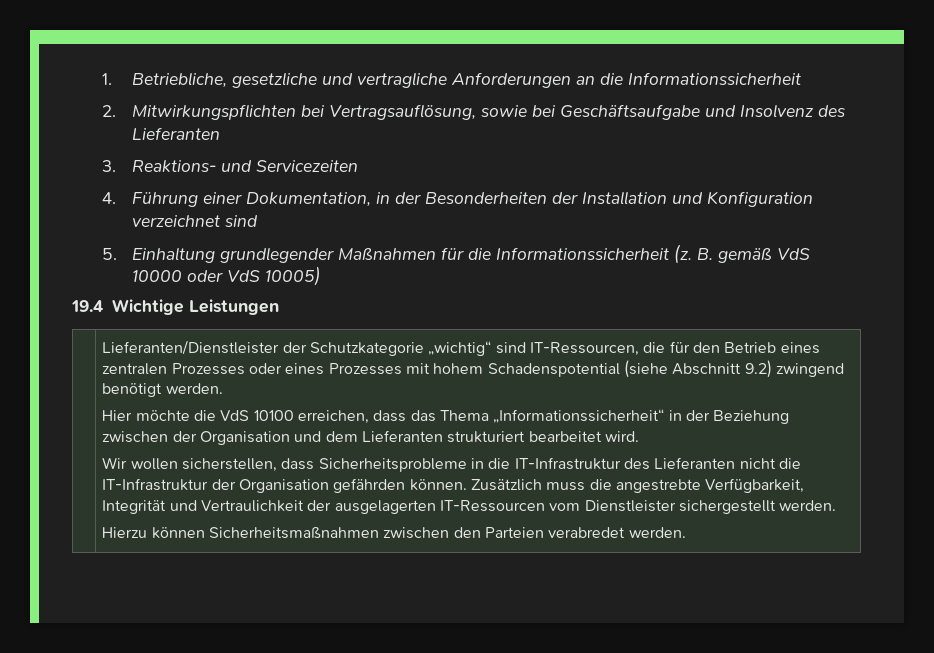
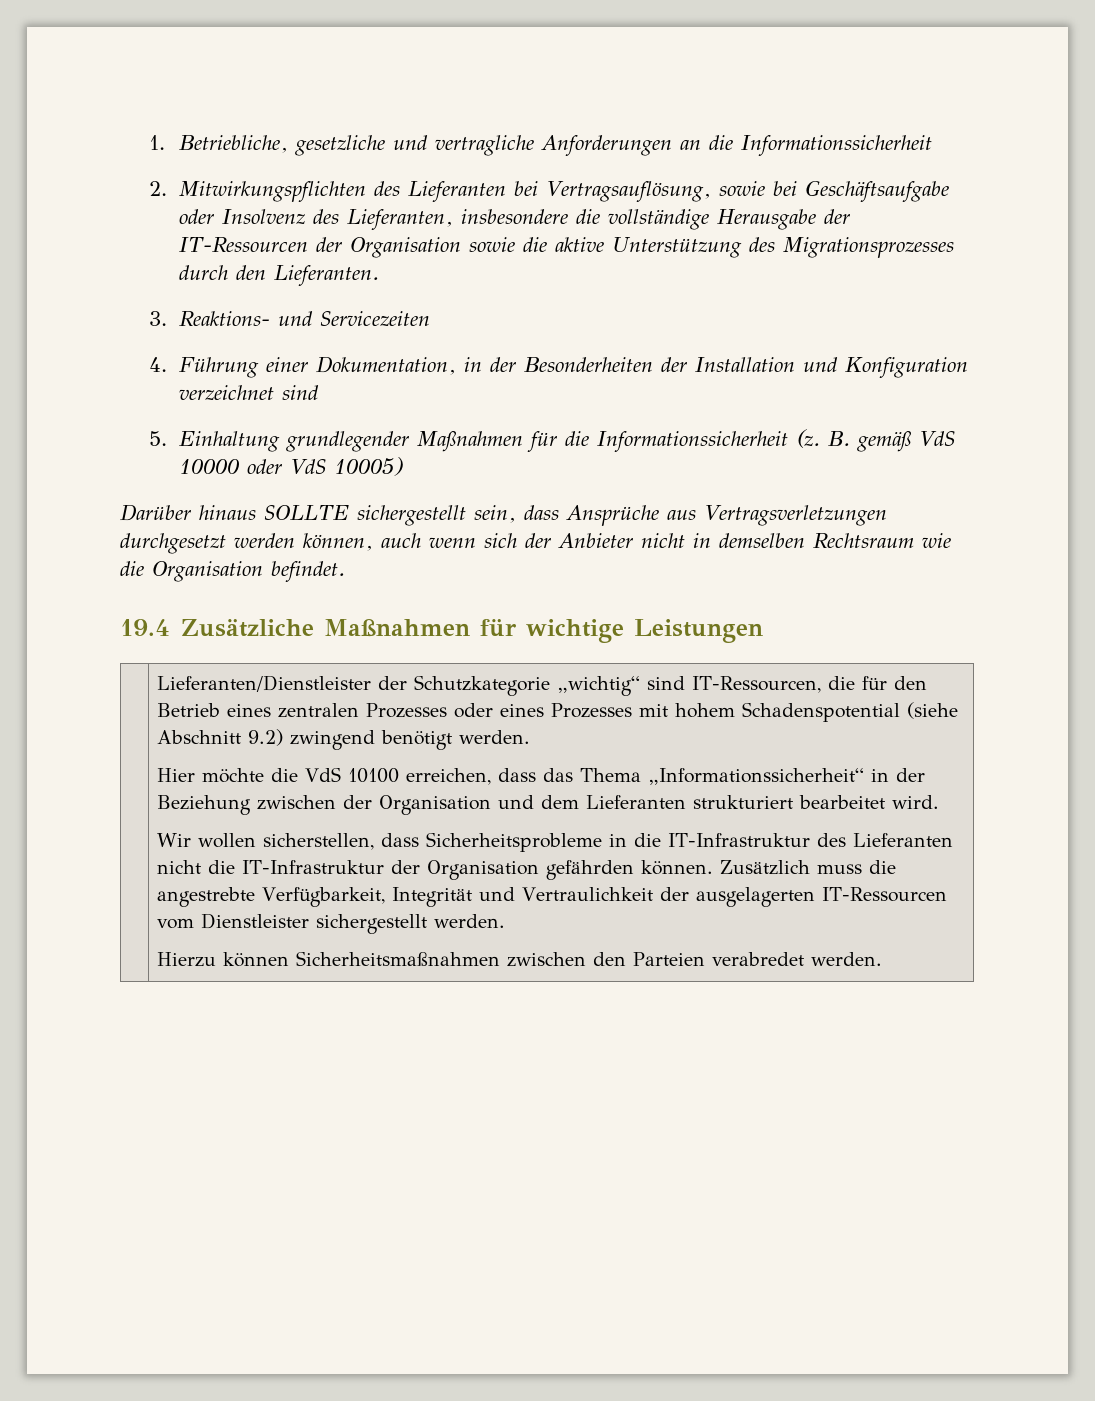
- 2. Mitwirkungspflichten bei Vertragsauflösung, sowie bei Geschäftsaufgabe und Insolvenz des Lieferanten
+ 2. Mitwirkungspflichten des Lieferanten bei Vertragsauflösung, sowie bei Geschäftsaufgabe oder Insolvenz des Lieferanten, insbesondere die vollständige Herausgabe der IT-Ressourcen der Organisation sowie die aktive Unterstützung des Migrationsprozesses durch den Lieferanten.
- 19.4 Wichtige Leistungen
+ Darüber hinaus SOLLTE sichergestellt sein, dass Ansprüche aus Vertragsverletzungen durchgesetzt werden können, auch wenn sich der Anbieter nicht in demselben Rechtsraum wie die Organisation befindet.
+ 19.4 Zusätzliche Maßnahmen für wichtige Leistungen

